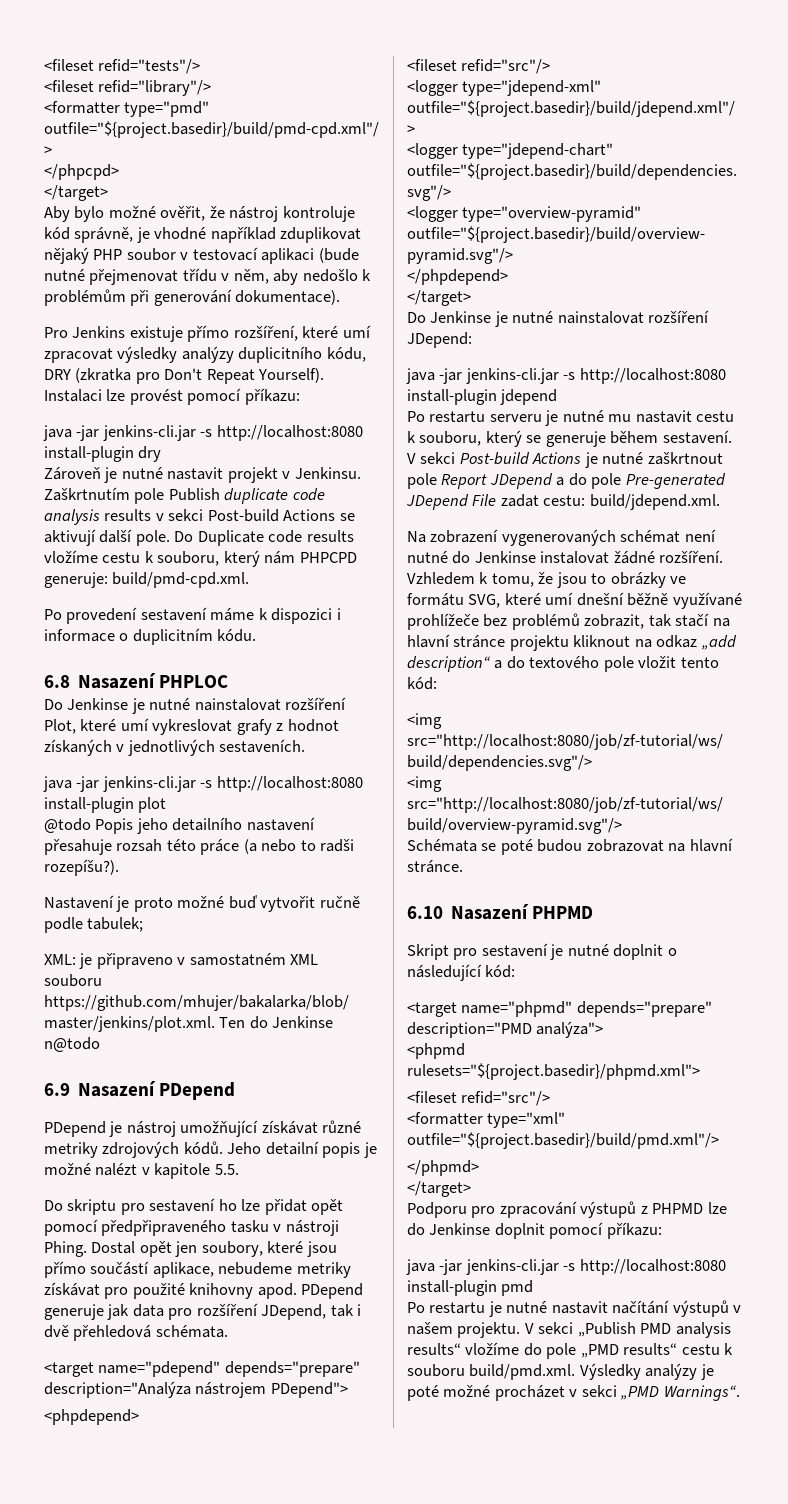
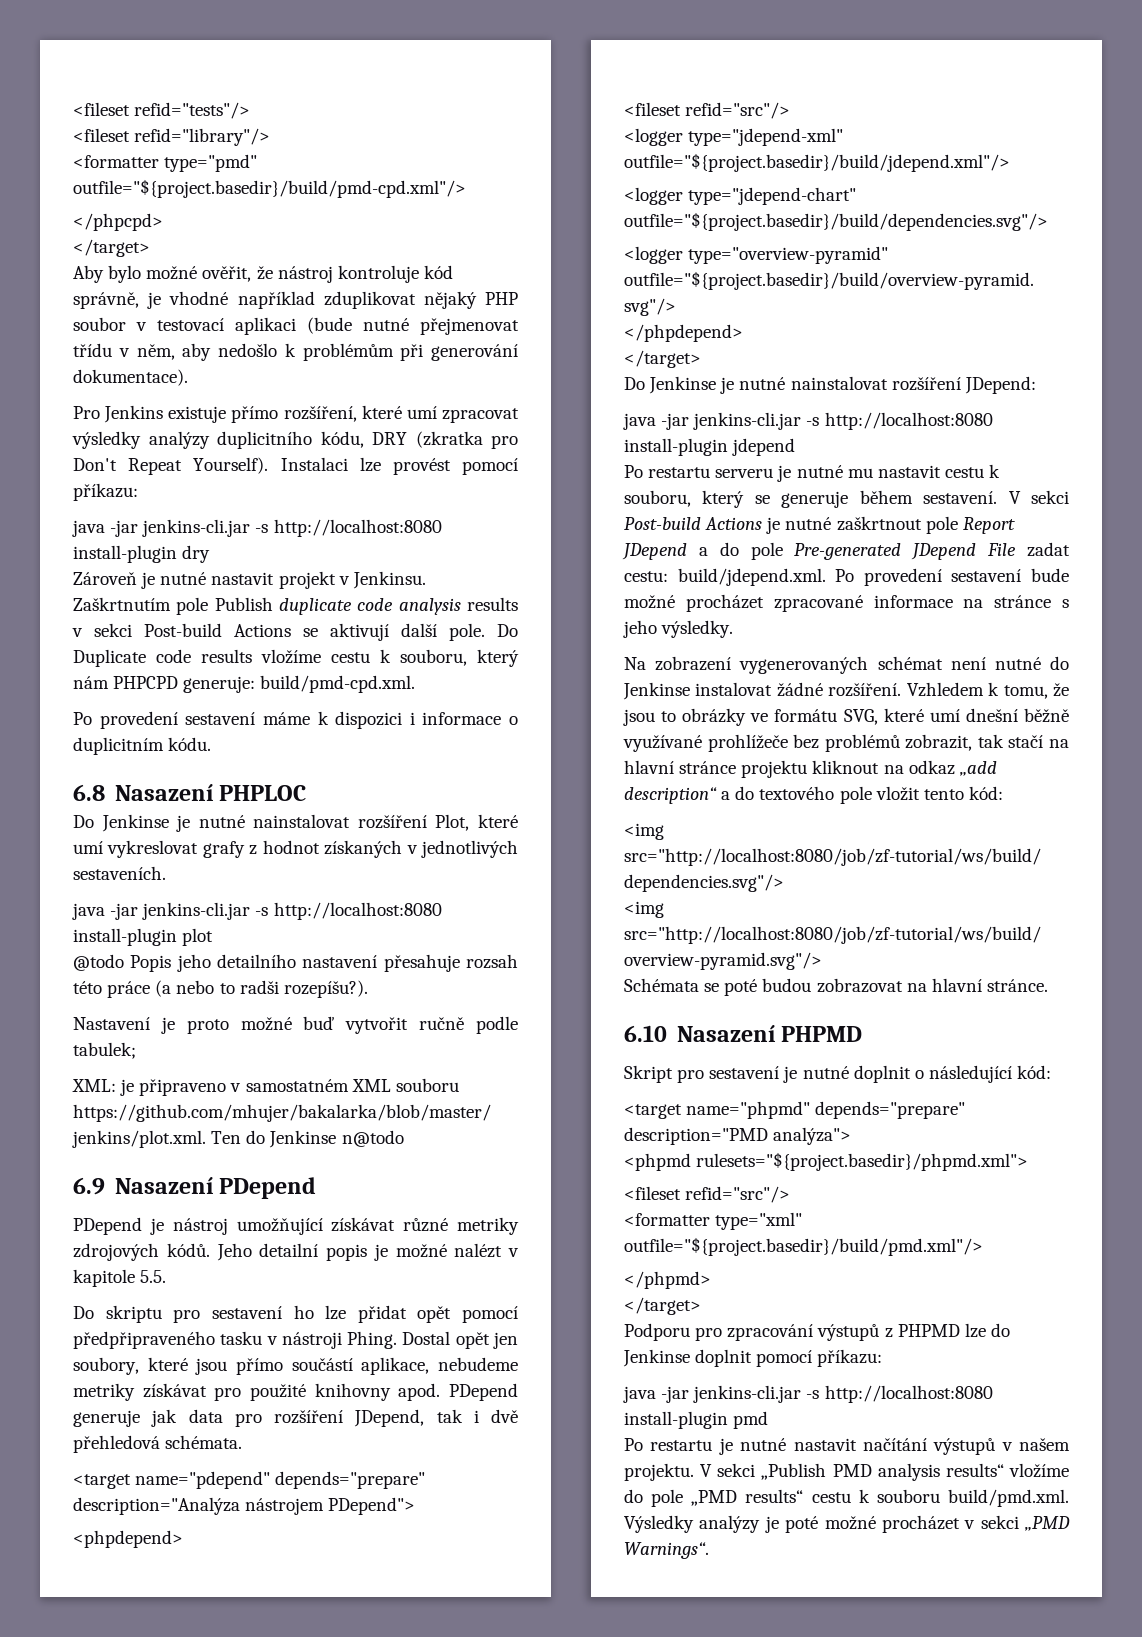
- V sekci Post-build Actions je nutné zaškrtnout pole Report JDepend a do pole Pre-generated JDepend File zadat cestu: build/jdepend.xml.
+ V sekci Post-build Actions je nutné zaškrtnout pole Report JDepend a do pole Pre-generated JDepend File zadat cestu: build/jdepend.xml. Po provedení sestavení bude možné procházet zpracované informace na stránce s jeho výsledky.

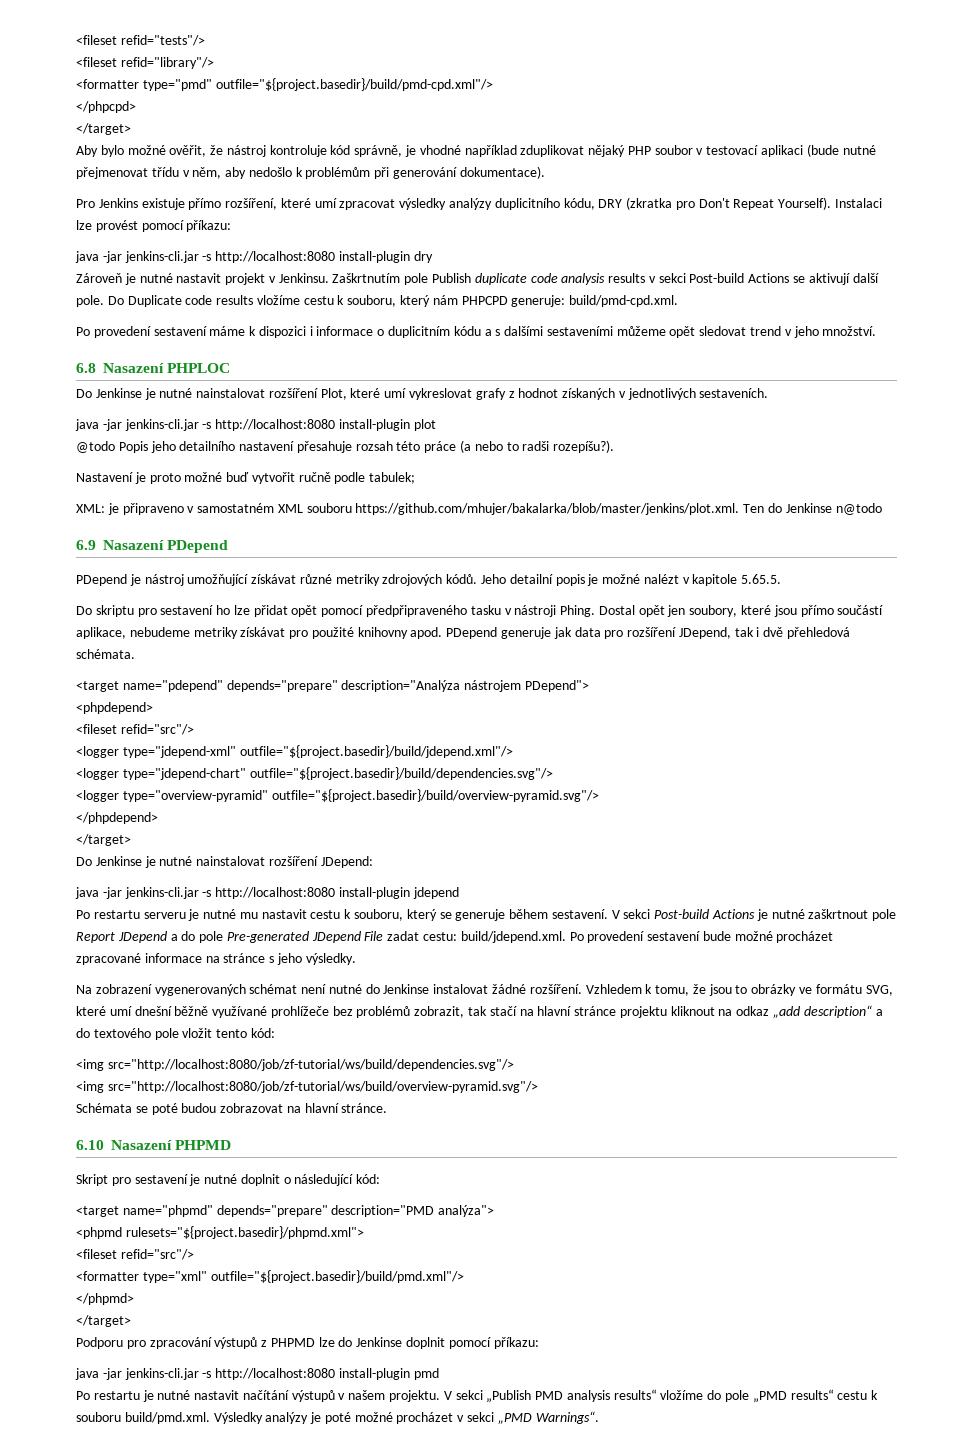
- Po provedení sestavení máme k dispozici i informace o duplicitním kódu.
+ Po provedení sestavení máme k dispozici i informace o duplicitním kódu a s dalšími sestaveními můžeme opět sledovat trend v jeho množství.
- Jeho detailní popis je možné nalézt v kapitole 5.5.
+ Jeho detailní popis je možné nalézt v kapitole 5.65.5.

